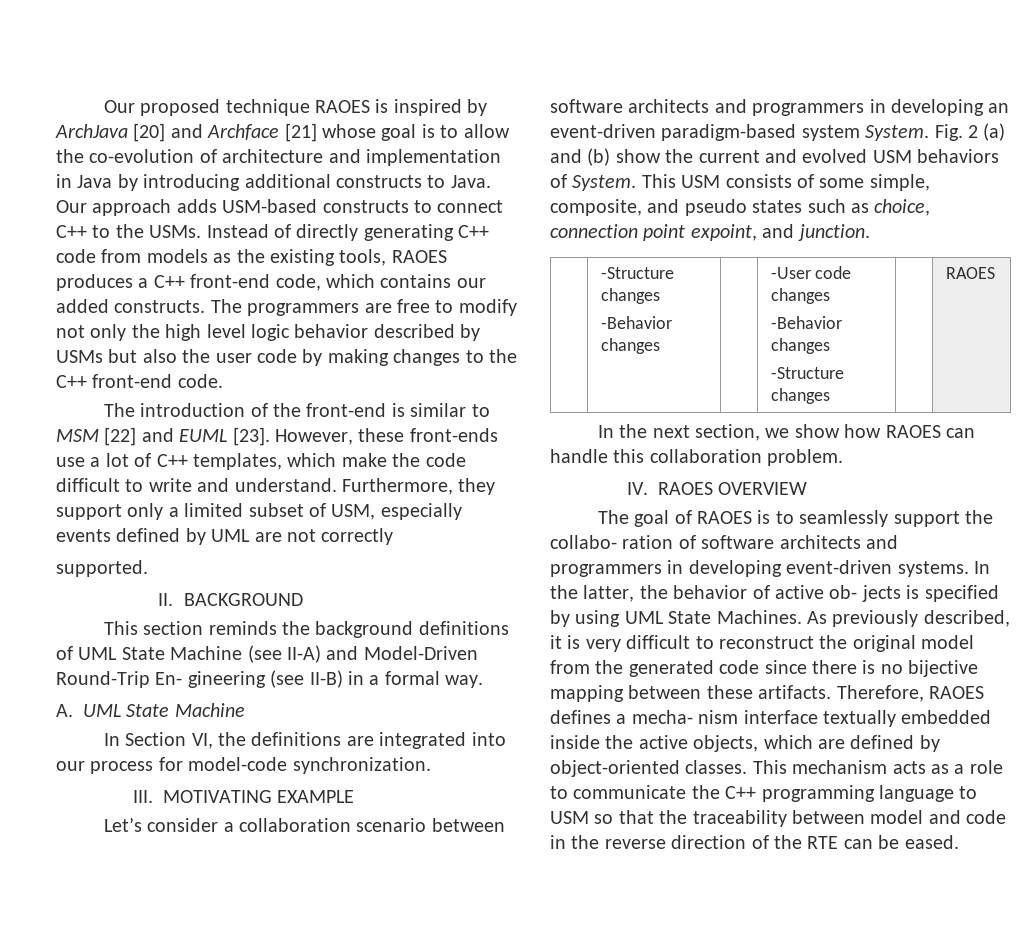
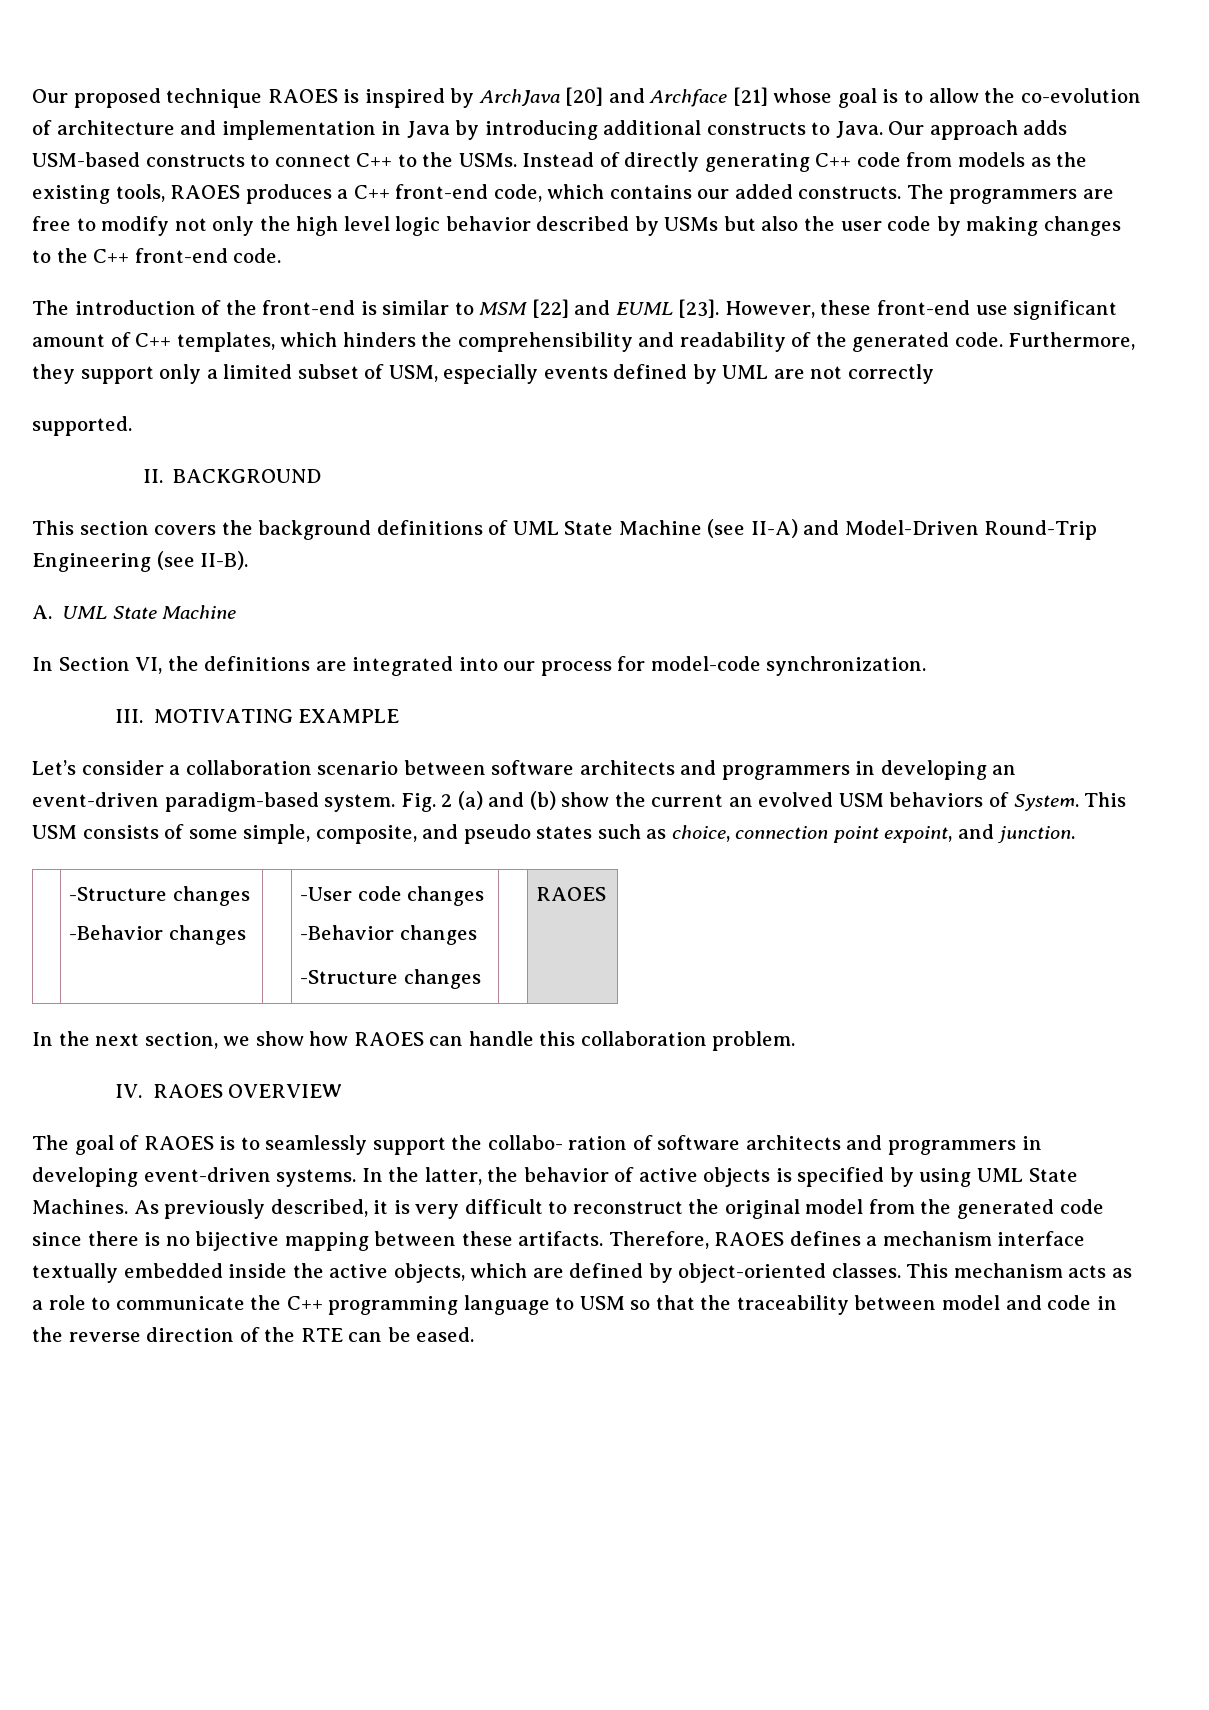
- However, these front-ends use a lot of C++ templates, which make the code difficult to write and understand.
+ However, these front-end use significant amount of C++ templates, which hinders the comprehensibility and readability of the generated code.
- This section reminds the background definitions of UML State Machine (see II-A) and Model-Driven Round-Trip En- gineering (see II-B) in a formal way.
+ This section covers the background definitions of UML State Machine (see II-A) and Model-Driven Round-Trip Engineering (see II-B).
- Let’s consider a collaboration scenario between software architects and programmers in developing an event-driven paradigm-based system System.
+ Let’s consider a collaboration scenario between software architects and programmers in developing an event-driven paradigm-based system.
- Fig. 2 (a) and (b) show the current and evolved USM behaviors of System.
+ Fig. 2 (a) and (b) show the current an evolved USM behaviors of System.
- In the latter, the behavior of active ob- jects is specified by using UML State Machines.
+ In the latter, the behavior of active objects is specified by using UML State Machines.
- Therefore, RAOES defines a mecha- nism interface textually embedded inside the active objects, which are defined by object-oriented classes.
+ Therefore, RAOES defines a mechanism interface textually embedded inside the active objects, which are defined by object-oriented classes.

